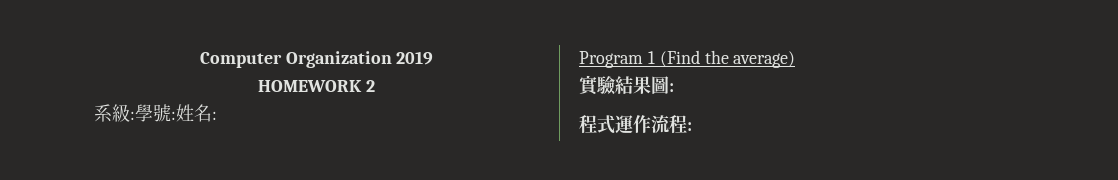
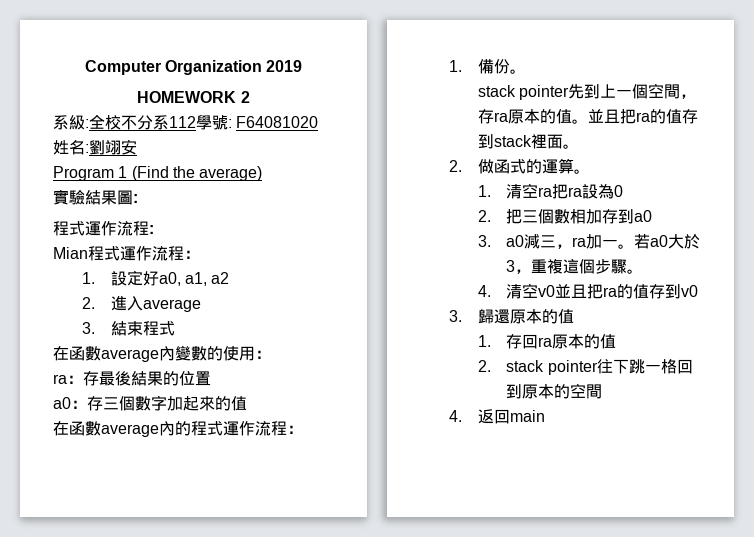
- 系級:學號:姓名:
+ 系級:全校不分系112學號: F64081020姓名:劉翊安
+ Mian程式運作流程：
+ 1.設定好a0, a1, a2
+ 2.進入average
+ 3.結束程式
+ 在函數average內變數的使用：
+ ra：存最後結果的位置
+ a0：存三個數字加起來的值
+ 在函數average內的程式運作流程：
+ 1.備份。
+ stack pointer先到上一個空間，存ra原本的值。並且把ra的值存到stack裡面。
+ 2.做函式的運算。
+ 1.清空ra把ra設為0
+ 2.把三個數相加存到a0
+ 3. a0減三，ra加一。若a0大於3，重複這個步驟。
+ 4.清空v0並且把ra的值存到v0
+ 3.歸還原本的值
+ 1.存回ra原本的值
+ 2. stack pointer往下跳一格回到原本的空間
+ 4.返回main

